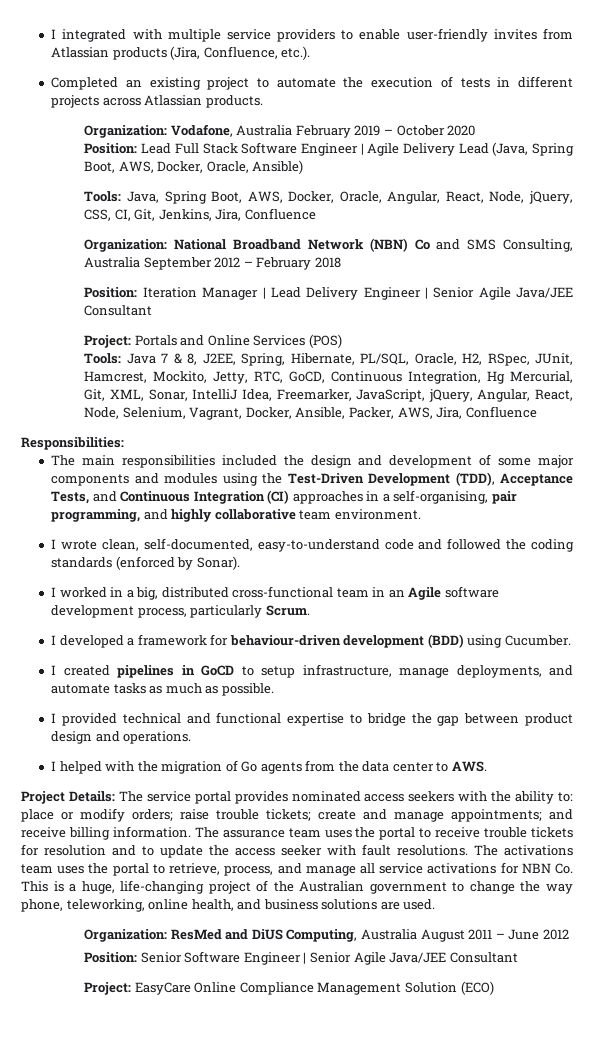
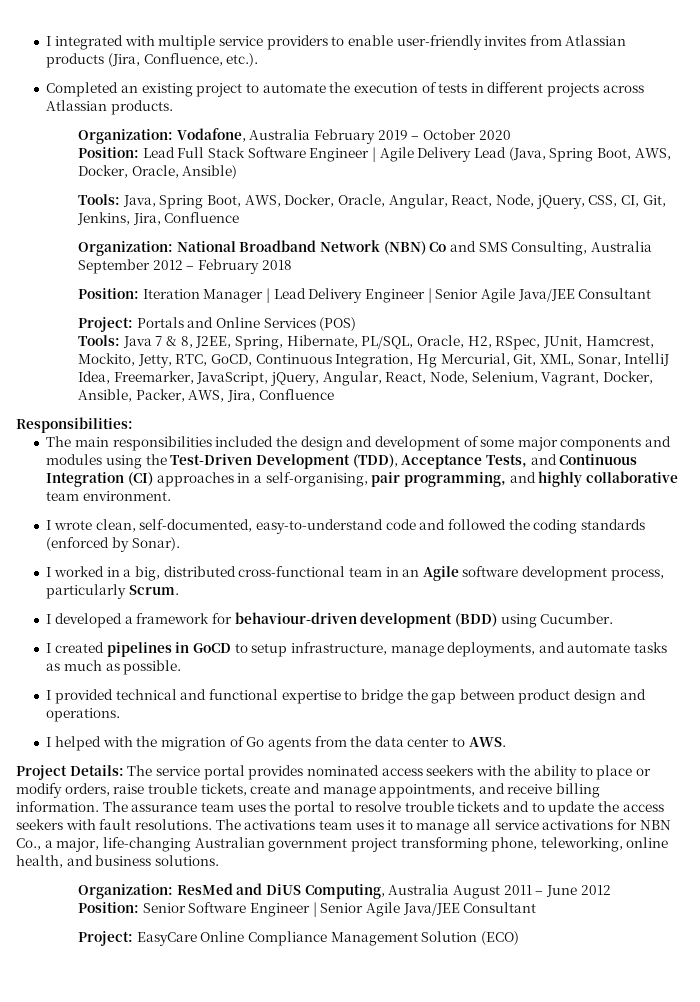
- Project Details: The service portal provides nominated access seekers with the ability to: place or modify orders; raise trouble tickets; create and manage appointments; and receive billing information.
+ Project Details: The service portal provides nominated access seekers with the ability to place or modify orders, raise trouble tickets, create and manage appointments, and receive billing information.
- The assurance team uses the portal to receive trouble tickets for resolution and to update the access seeker with fault resolutions.
+ The assurance team uses the portal to resolve trouble tickets and to update the access seekers with fault resolutions.
- The activations team uses the portal to retrieve, process, and manage all service activations for NBN Co. This is a huge, life-changing project of the Australian government to change the way phone, teleworking, online health, and business solutions are used.
+ The activations team uses it to manage all service activations for NBN Co., a major, life-changing Australian government project transforming phone, teleworking, online health, and business solutions.

